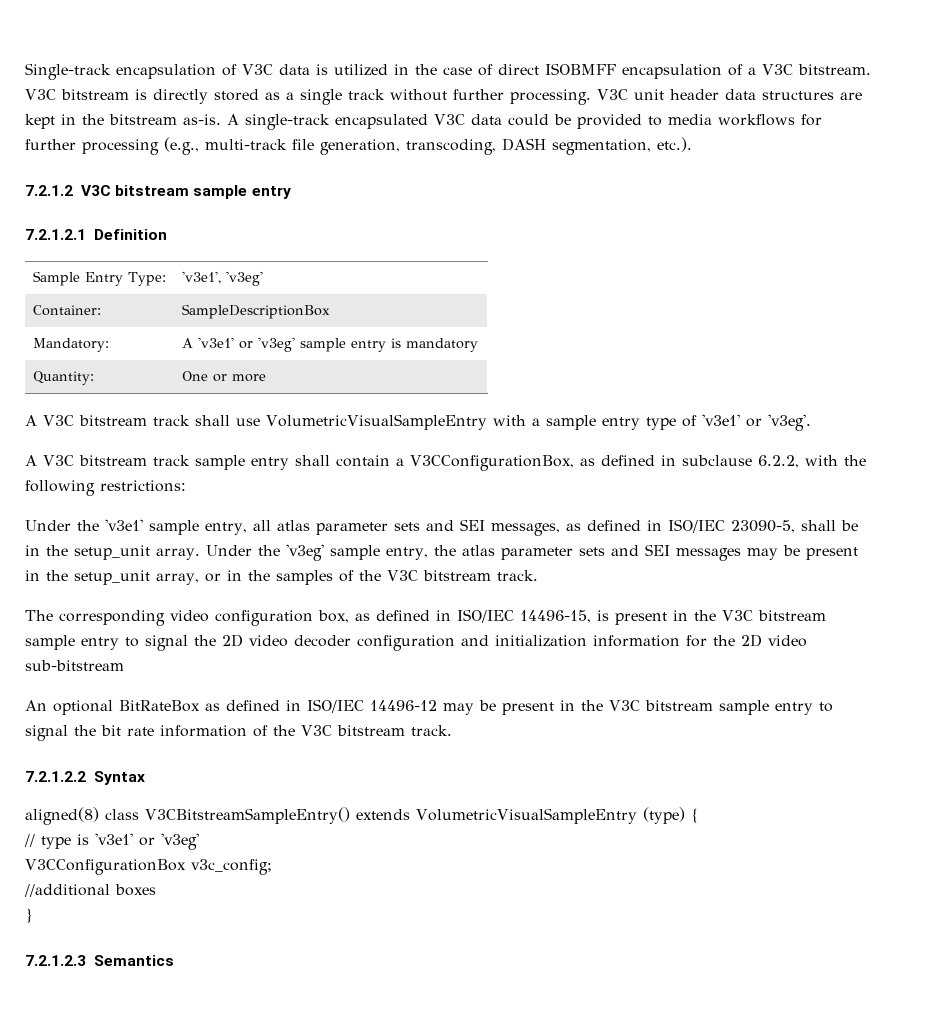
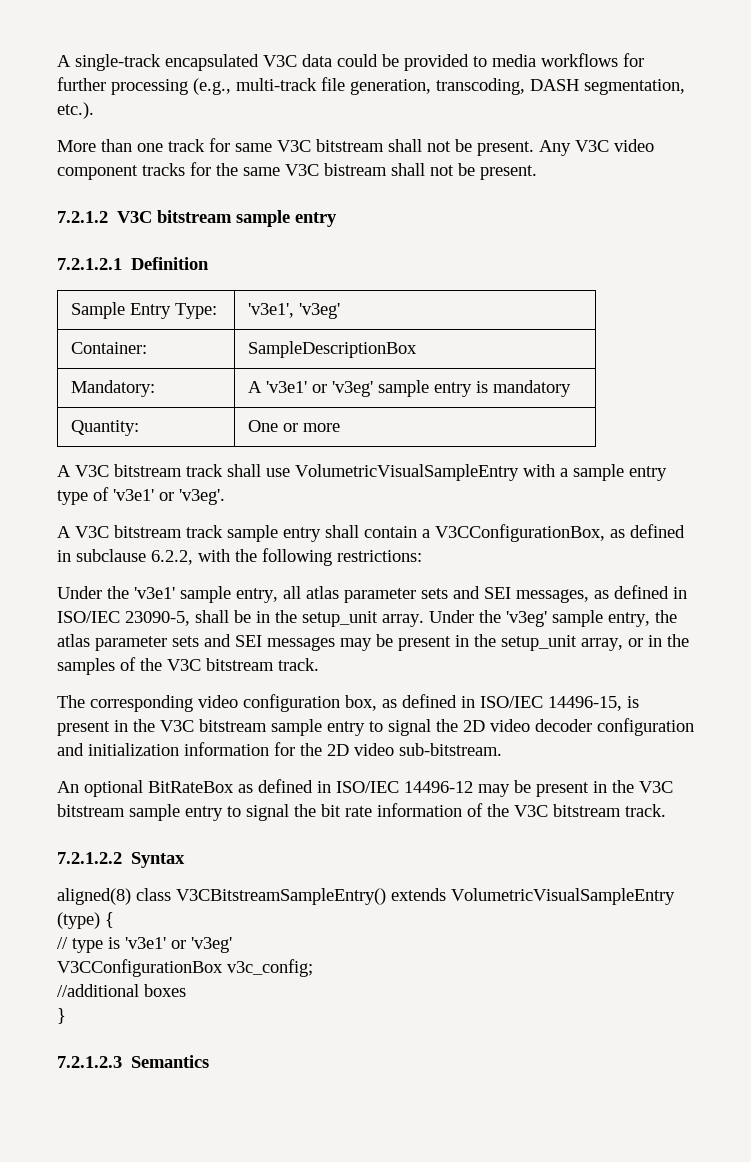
- Single-track encapsulation of V3C data is utilized in the case of direct ISOBMFF encapsulation of a V3C bitstream. V3C bitstream is directly stored as a single track without further processing. V3C unit header data structures are kept in the bitstream as-is.
+ More than one track for same V3C bitstream shall not be present. Any V3C video component tracks for the same V3C bistream shall not be present.
- The corresponding video configuration box, as defined in ISO/IEC 14496-15, is present in the V3C bitstream sample entry to signal the 2D video decoder configuration and initialization information for the 2D video sub-bitstream
+ The corresponding video configuration box, as defined in ISO/IEC 14496-15, is present in the V3C bitstream sample entry to signal the 2D video decoder configuration and initialization information for the 2D video sub-bitstream.

